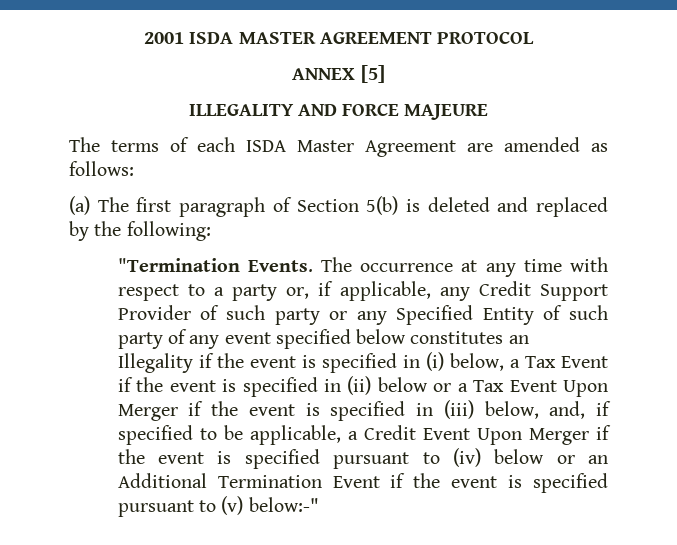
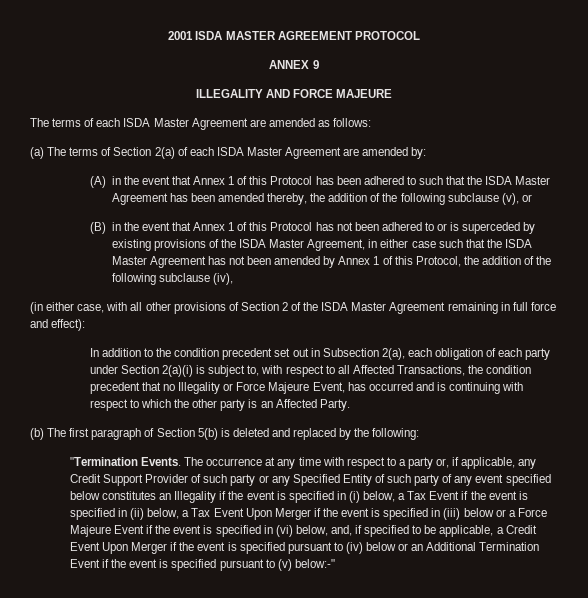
- ANNEX [5]
+ ANNEX 9
- (a) The first paragraph of Section 5(b) is deleted and replaced by the following:
+ (a) The terms of Section 2(a) of each ISDA Master Agreement are amended by:
+ (A) in the event that Annex 1 of this Protocol has been adhered to such that the ISDA Master Agreement has been amended thereby, the addition of the following subclause (v), or
+ (B) in the event that Annex 1 of this Protocol has not been adhered to or is superceded by existing provisions of the ISDA Master Agreement, in either case such that the ISDA Master Agreement has not been amended by Annex 1 of this Protocol, the addition of the following subclause (iv),
+ (in either case, with all other provisions of Section 2 of the ISDA Master Agreement remaining in full force and effect):
+ In addition to the condition precedent set out in Subsection 2(a), each obligation of each party under Section 2(a)(i) is subject to, with respect to all Affected Transactions, the condition precedent that no Illegality or Force Majeure Event, has occurred and is continuing with respect to which the other party is an Affected Party.
+ (b) The first paragraph of Section 5(b) is deleted and replaced by the following:
- The occurrence at any time with respect to a party or, if applicable, any Credit Support Provider of such party or any Specified Entity of such party of any event specified below constitutes an Illegality if the event is specified in (i) below, a Tax Event if the event is specified in (ii) below or a Tax Event Upon Merger if the event is specified in (iii) below, and, if specified to be applicable, a Credit Event Upon Merger if the event is specified pursuant to (iv) below or an Additional Termination Event if the event is specified pursuant to (v) below:-"
+ The occurrence at any time with respect to a party or, if applicable, any Credit Support Provider of such party or any Specified Entity of such party of any event specified below constitutes an Illegality if the event is specified in (i) below, a Tax Event if the event is specified in (ii) below, a Tax Event Upon Merger if the event is specified in (iii) below or a Force Majeure Event if the event is specified in (vi) below, and, if specified to be applicable, a Credit Event Upon Merger if the event is specified pursuant to (iv) below or an Additional Termination Event if the event is specified pursuant to (v) below:-"

